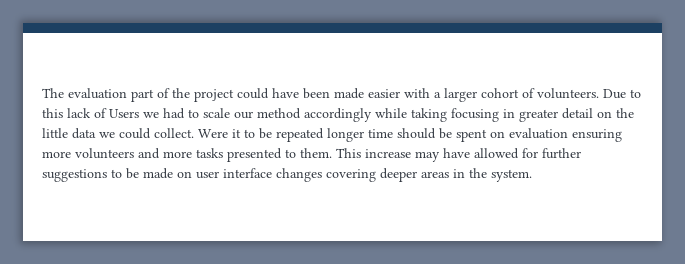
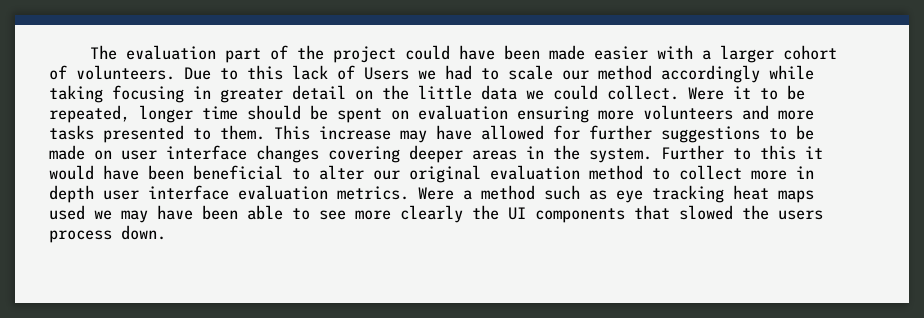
- Were it to be repeated longer time should be spent on evaluation ensuring more volunteers and more tasks presented to them.
+ Were it to be repeated, longer time should be spent on evaluation ensuring more volunteers and more tasks presented to them.
+ Further to this it would have been beneficial to alter our original evaluation method to collect more in depth user interface evaluation metrics. Were a method such as eye tracking heat maps used we may have been able to see more clearly the UI components that slowed the users process down.

